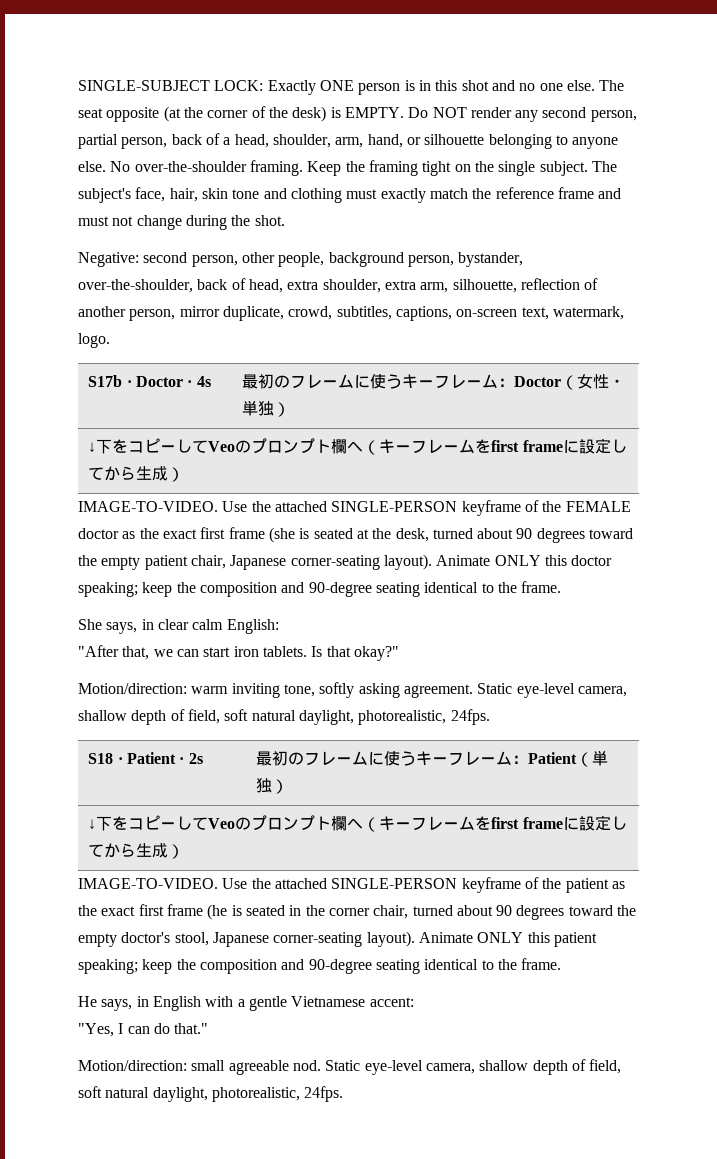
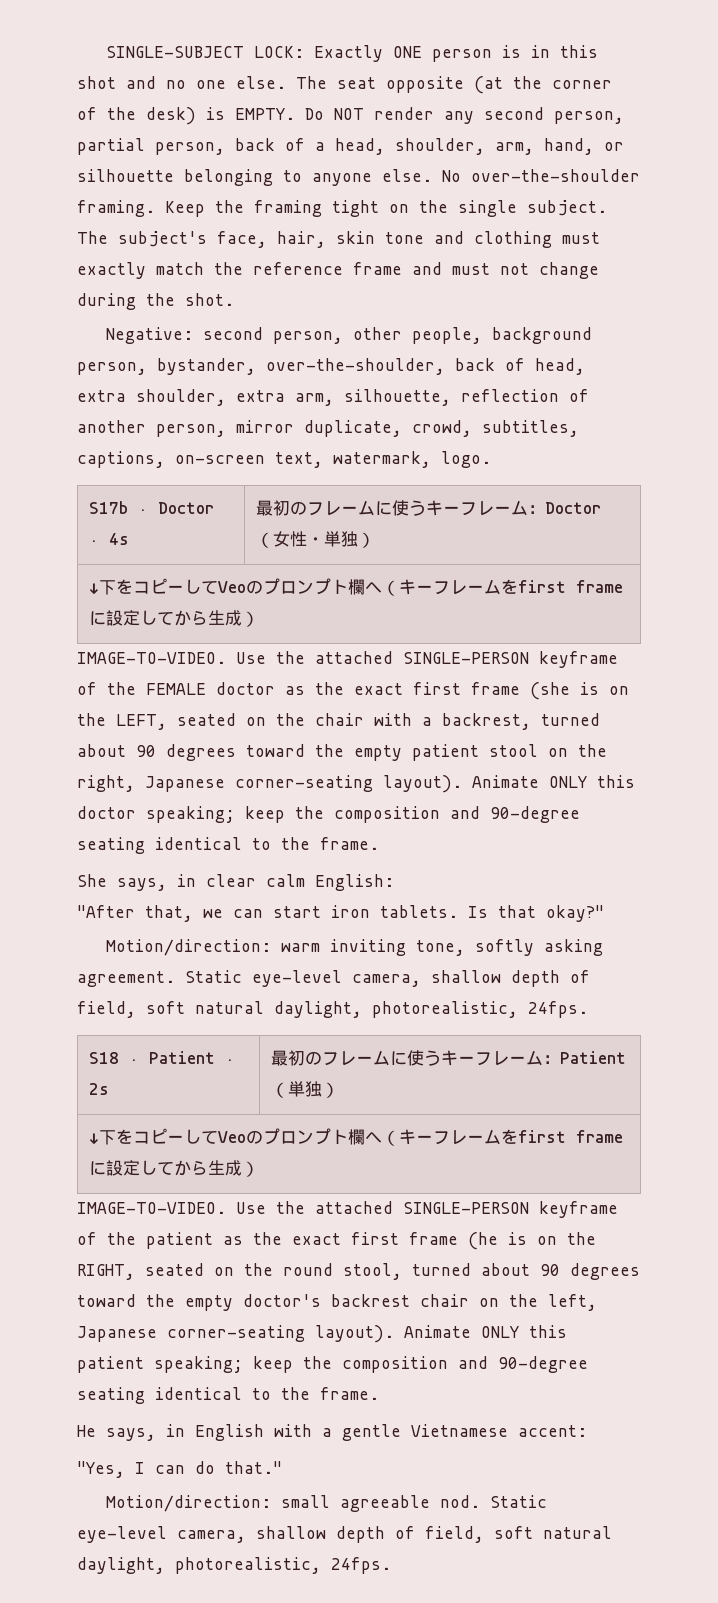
- Use the attached SINGLE-PERSON keyframe of the FEMALE doctor as the exact first frame (she is seated at the desk, turned about 90 degrees toward the empty patient chair, Japanese corner-seating layout).
+ Use the attached SINGLE-PERSON keyframe of the FEMALE doctor as the exact first frame (she is on the LEFT, seated on the chair with a backrest, turned about 90 degrees toward the empty patient stool on the right, Japanese corner-seating layout).
- Use the attached SINGLE-PERSON keyframe of the patient as the exact first frame (he is seated in the corner chair, turned about 90 degrees toward the empty doctor's stool, Japanese corner-seating layout).
+ Use the attached SINGLE-PERSON keyframe of the patient as the exact first frame (he is on the RIGHT, seated on the round stool, turned about 90 degrees toward the empty doctor's backrest chair on the left, Japanese corner-seating layout).

